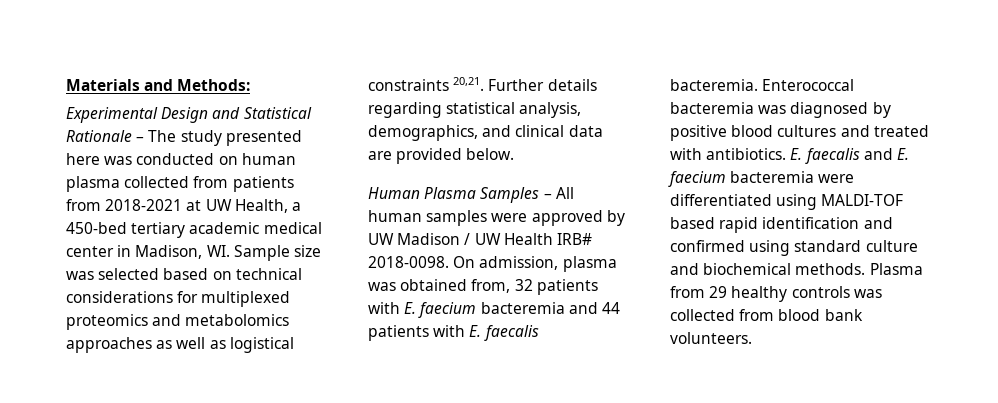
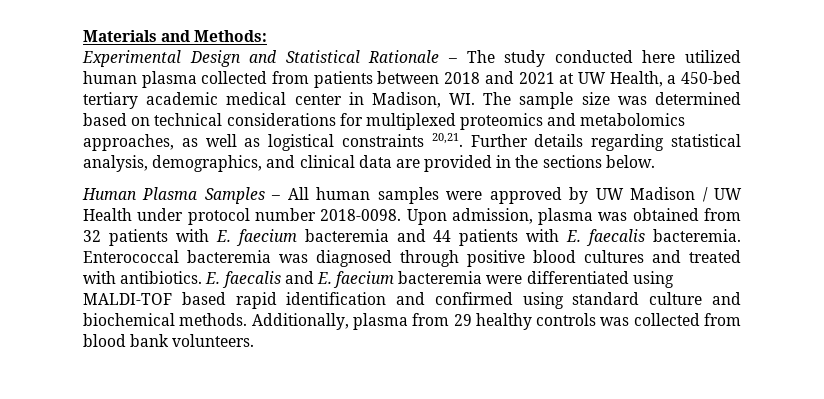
- Experimental Design and Statistical Rationale – The study presented here was conducted on human plasma collected from patients from 2018-2021 at UW Health, a 450-bed tertiary academic medical center in Madison, WI. Sample size was selected based on technical considerations for multiplexed proteomics and metabolomics approaches as well as logistical constraints 20,21.
+ Experimental Design and Statistical Rationale – The study conducted here utilized human plasma collected from patients between 2018 and 2021 at UW Health, a 450-bed tertiary academic medical center in Madison, WI. The sample size was determined based on technical considerations for multiplexed proteomics and metabolomics approaches, as well as logistical constraints 20,21.
- Further details regarding statistical analysis, demographics, and clinical data are provided below.
+ Further details regarding statistical analysis, demographics, and clinical data are provided in the sections below.
- Human Plasma Samples – All human samples were approved by UW Madison / UW Health IRB# 2018-0098. On admission, plasma was obtained from, 32 patients with E. faecium bacteremia and 44 patients with E. faecalis bacteremia.
+ Human Plasma Samples – All human samples were approved by UW Madison / UW Health under protocol number 2018-0098. Upon admission, plasma was obtained from 32 patients with E. faecium bacteremia and 44 patients with E. faecalis bacteremia.
- Enterococcal bacteremia was diagnosed by positive blood cultures and treated with antibiotics.
+ Enterococcal bacteremia was diagnosed through positive blood cultures and treated with antibiotics.
- Plasma from 29 healthy controls was collected from blood bank volunteers.
+ Additionally, plasma from 29 healthy controls was collected from blood bank volunteers.

